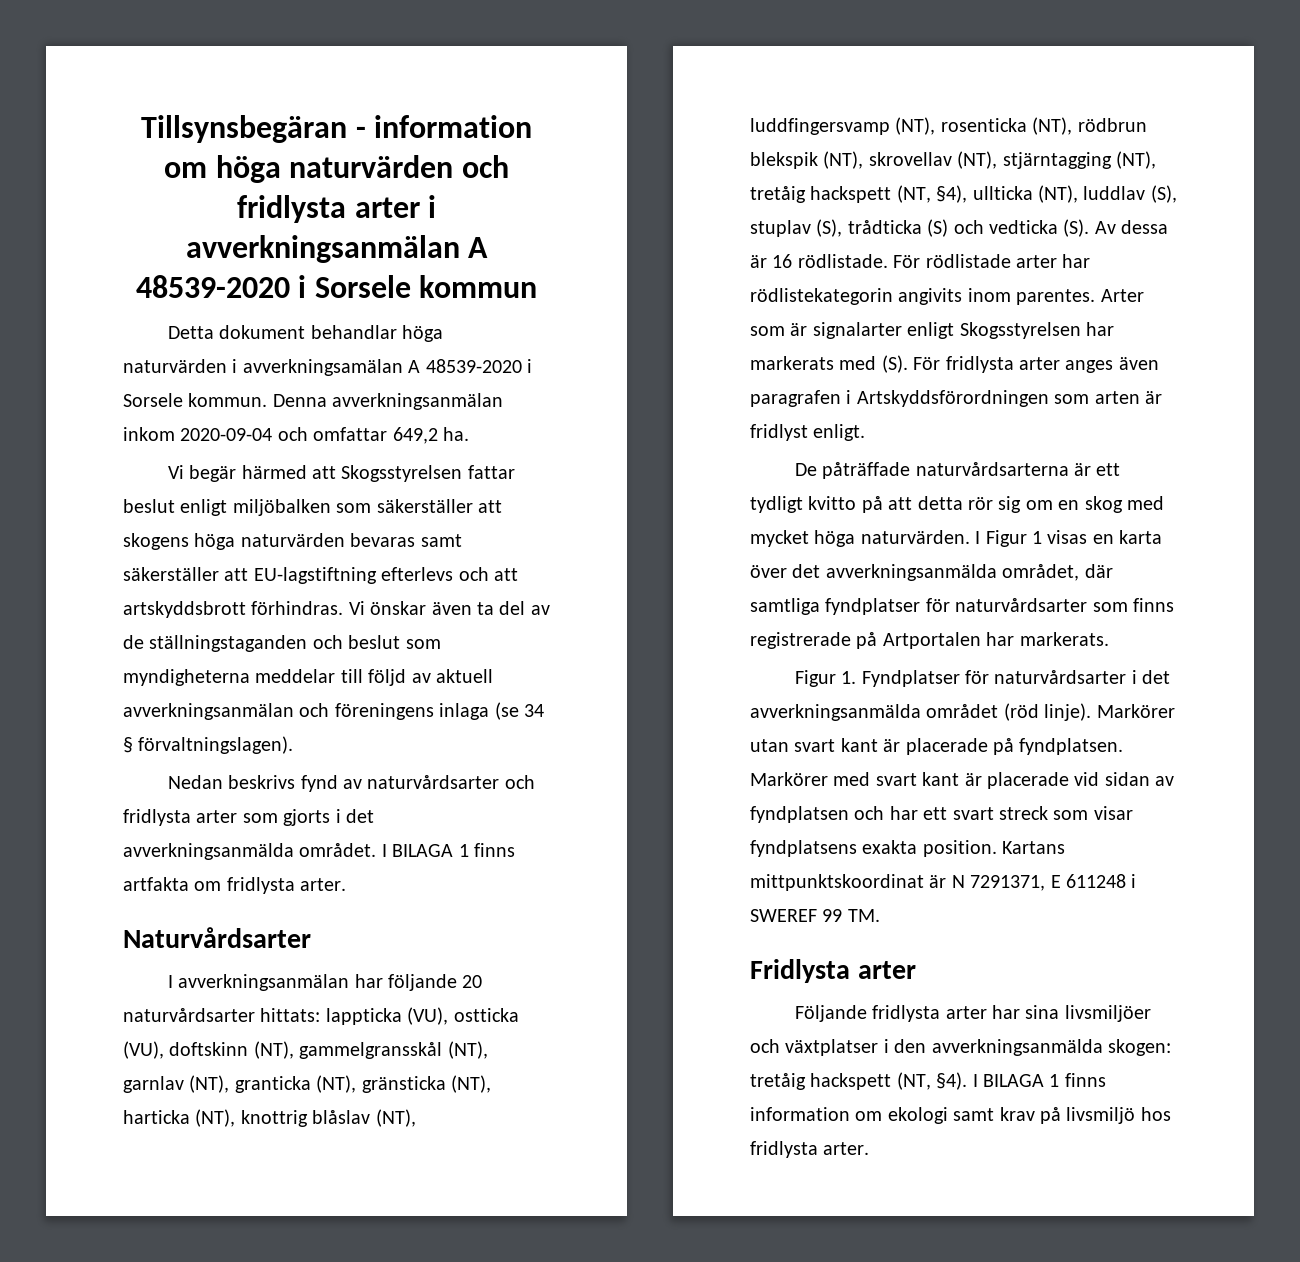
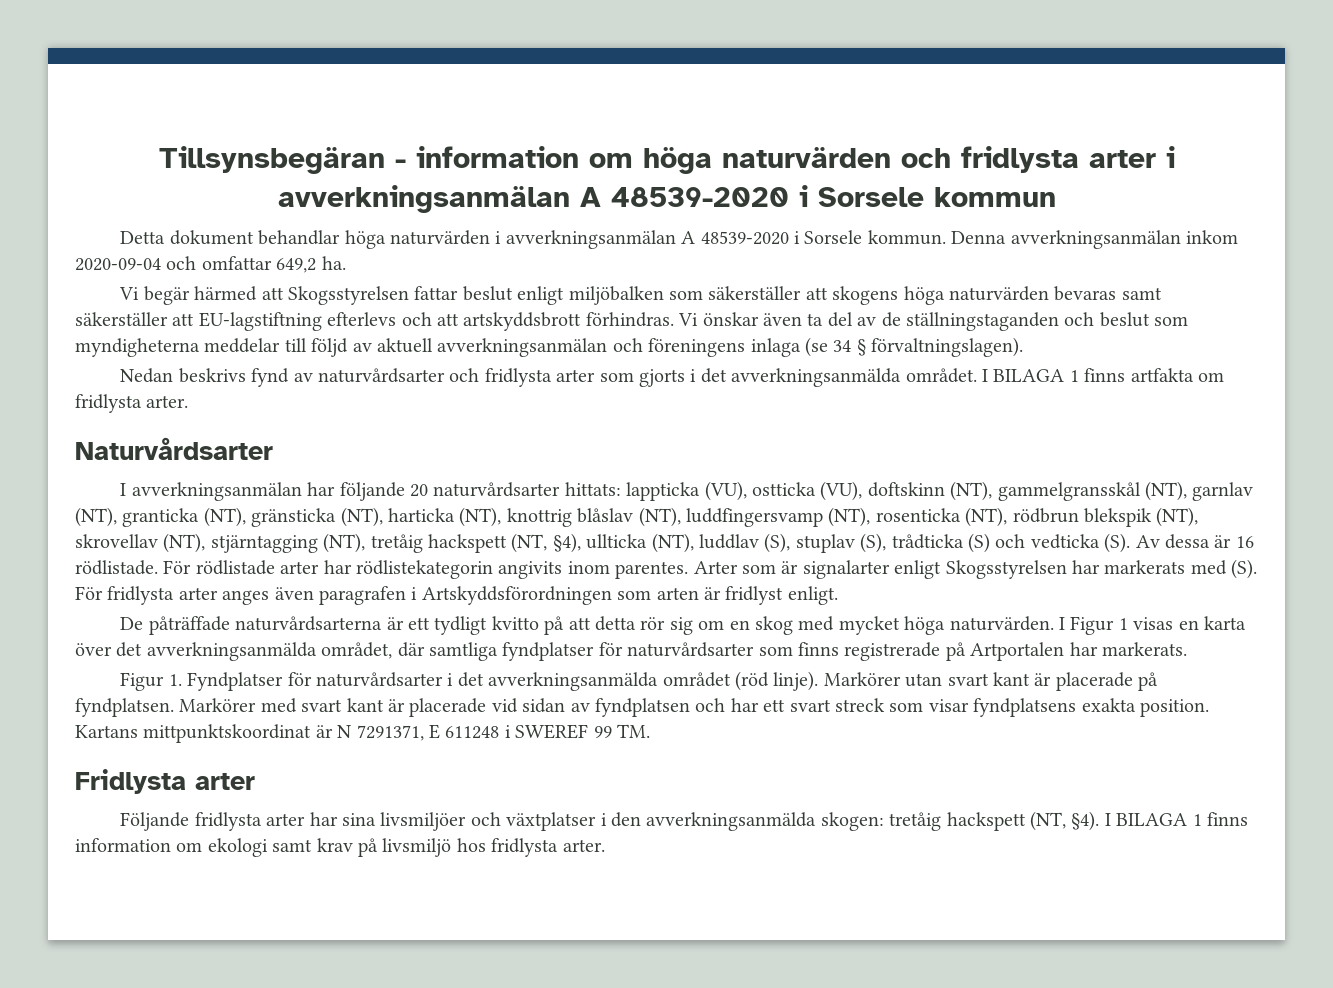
- Detta dokument behandlar höga naturvärden i avverkningsamälan A 48539-2020 i Sorsele kommun.
+ Detta dokument behandlar höga naturvärden i avverkningsanmälan A 48539-2020 i Sorsele kommun.

